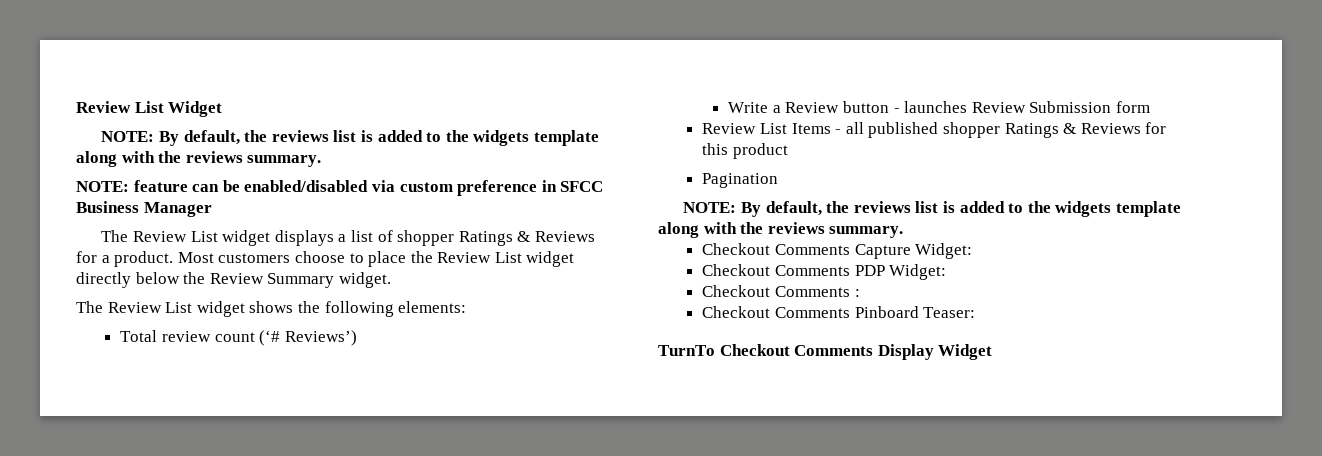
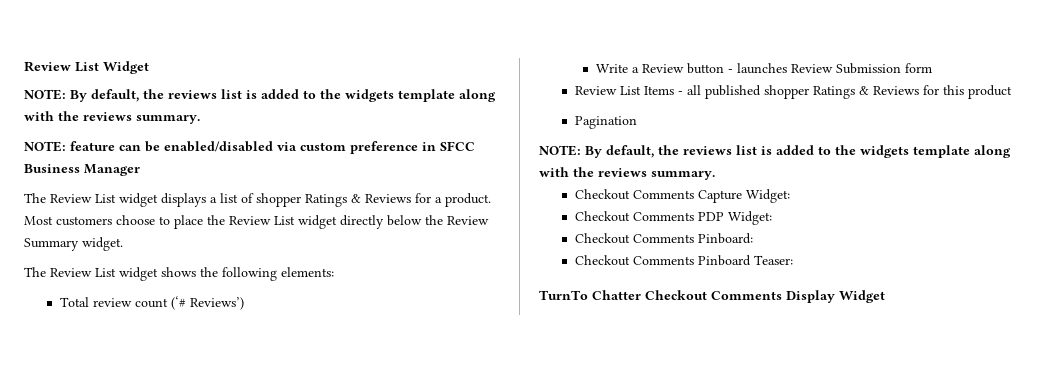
- Checkout Comments :
+ Checkout Comments Pinboard:
- TurnTo Checkout Comments Display Widget
+ TurnTo Chatter Checkout Comments Display Widget

